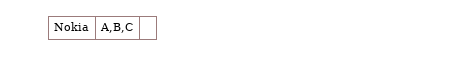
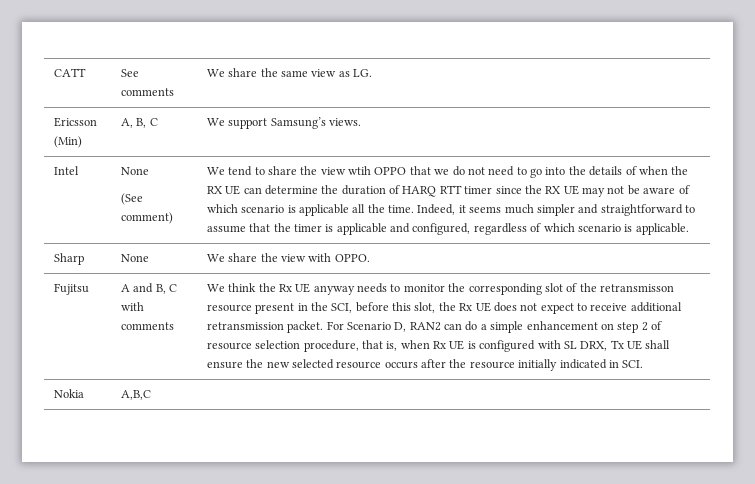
+ CATT | See comments | We share the same view as LG.
+ Ericsson (Min) | A, B, C | We support Samsung’s views.
+ Intel | None
+ (See comment) | We tend to share the view wtih OPPO that we do not need to go into the details of when the RX UE can determine the duration of HARQ RTT timer since the RX UE may not be aware of which scenario is applicable all the time. Indeed, it seems much simpler and straightforward to assume that the timer is applicable and configured, regardless of which scenario is applicable.
+ Sharp | None | We share the view with OPPO.
+ Fujitsu | A and B, C with comments | We think the Rx UE anyway needs to monitor the corresponding slot of the retransmisson resource present in the SCI, before this slot, the Rx UE does not expect to receive additional retransmission packet. For Scenario D, RAN2 can do a simple enhancement on step 2 of resource selection procedure, that is, when Rx UE is configured with SL DRX, Tx UE shall ensure the new selected resource occurs after the resource initially indicated in SCI.

